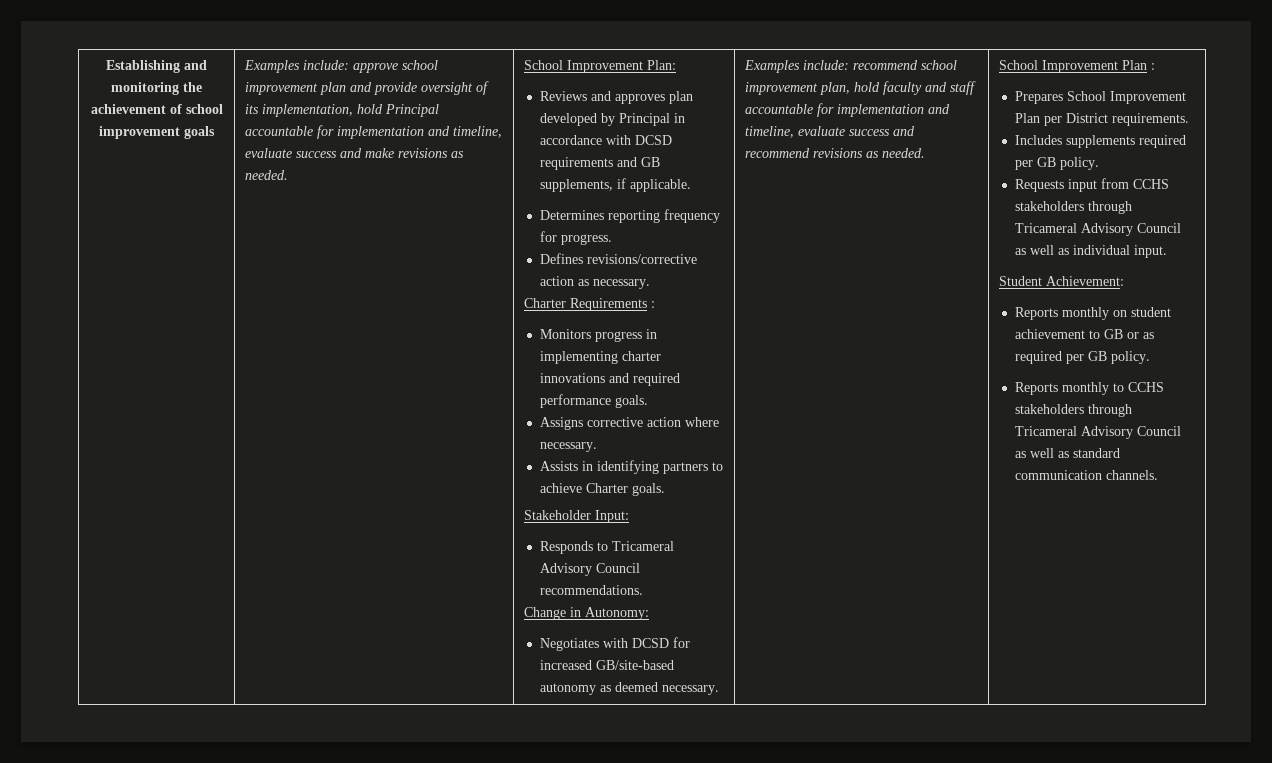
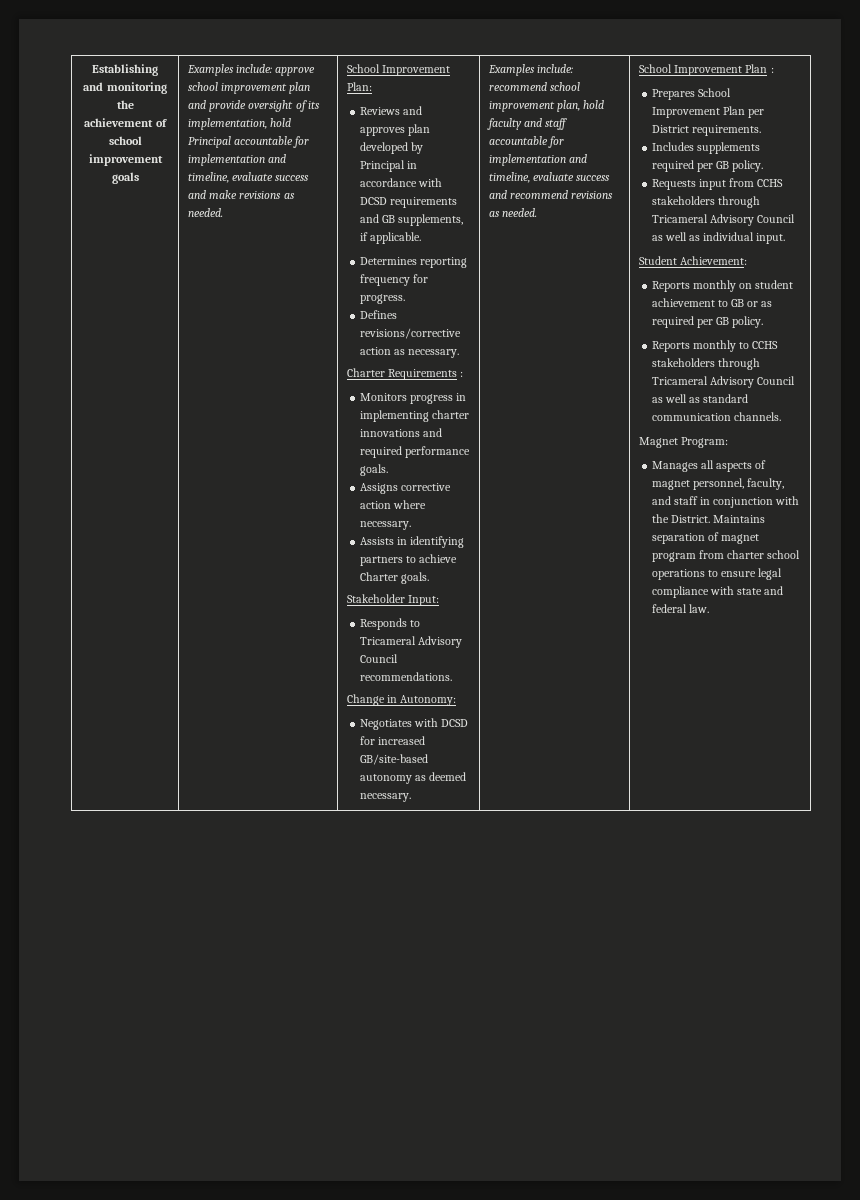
+ Magnet Program:
+ Manages all aspects of magnet personnel, faculty, and staff in conjunction with the District. Maintains separation of magnet program from charter school operations to ensure legal compliance with state and federal law.

